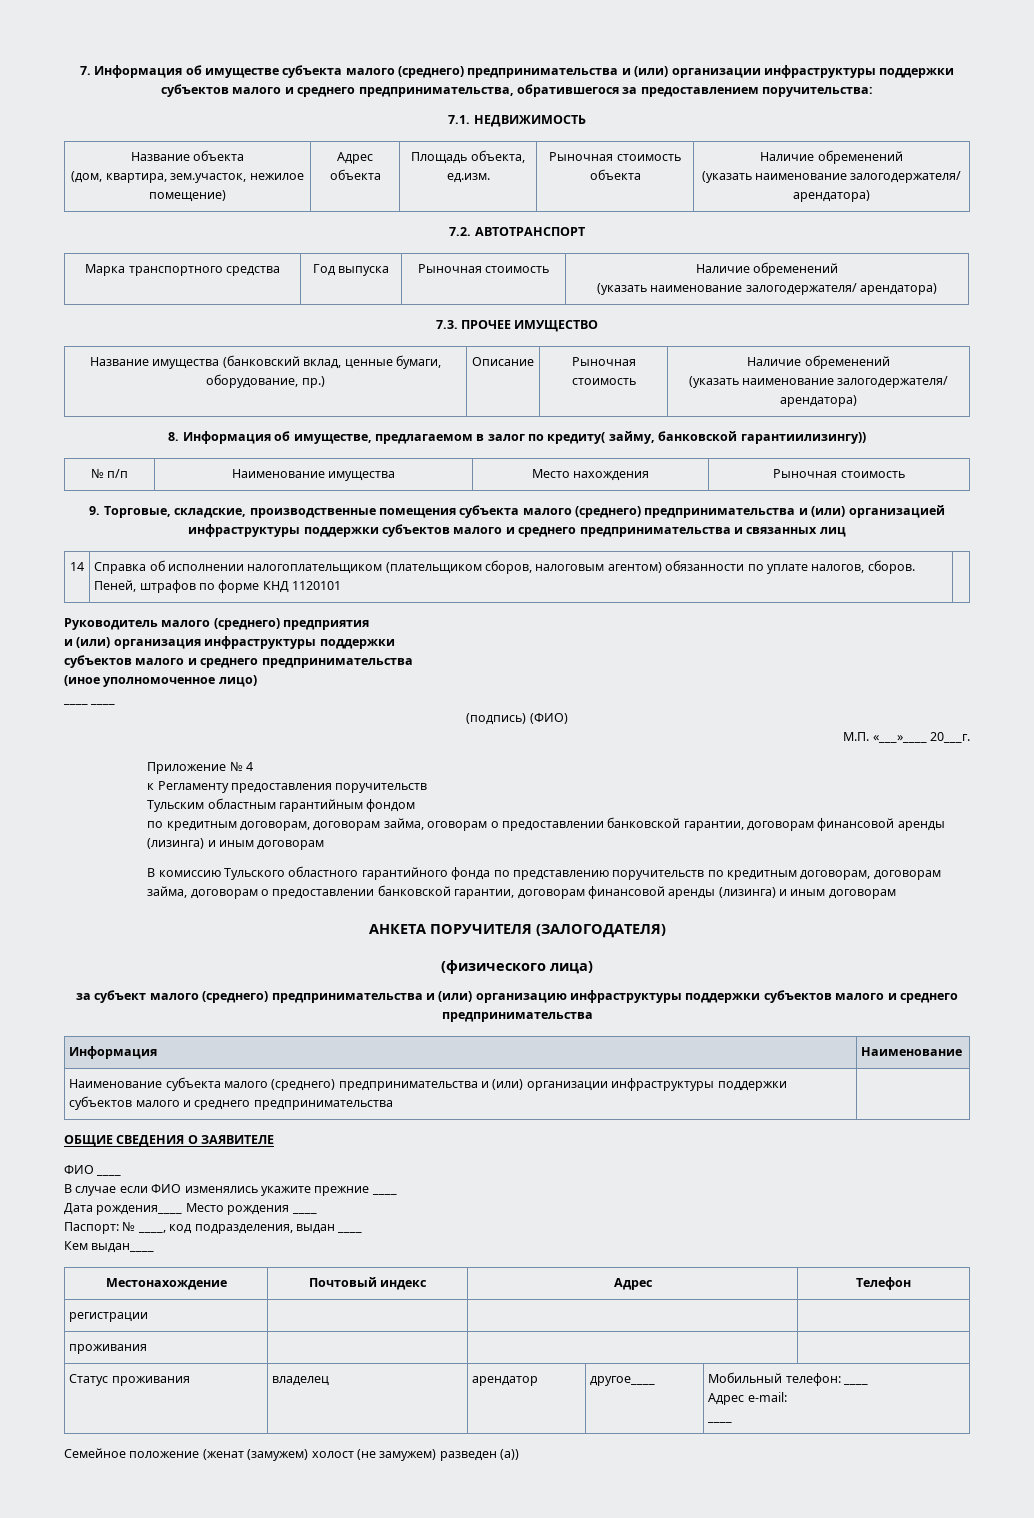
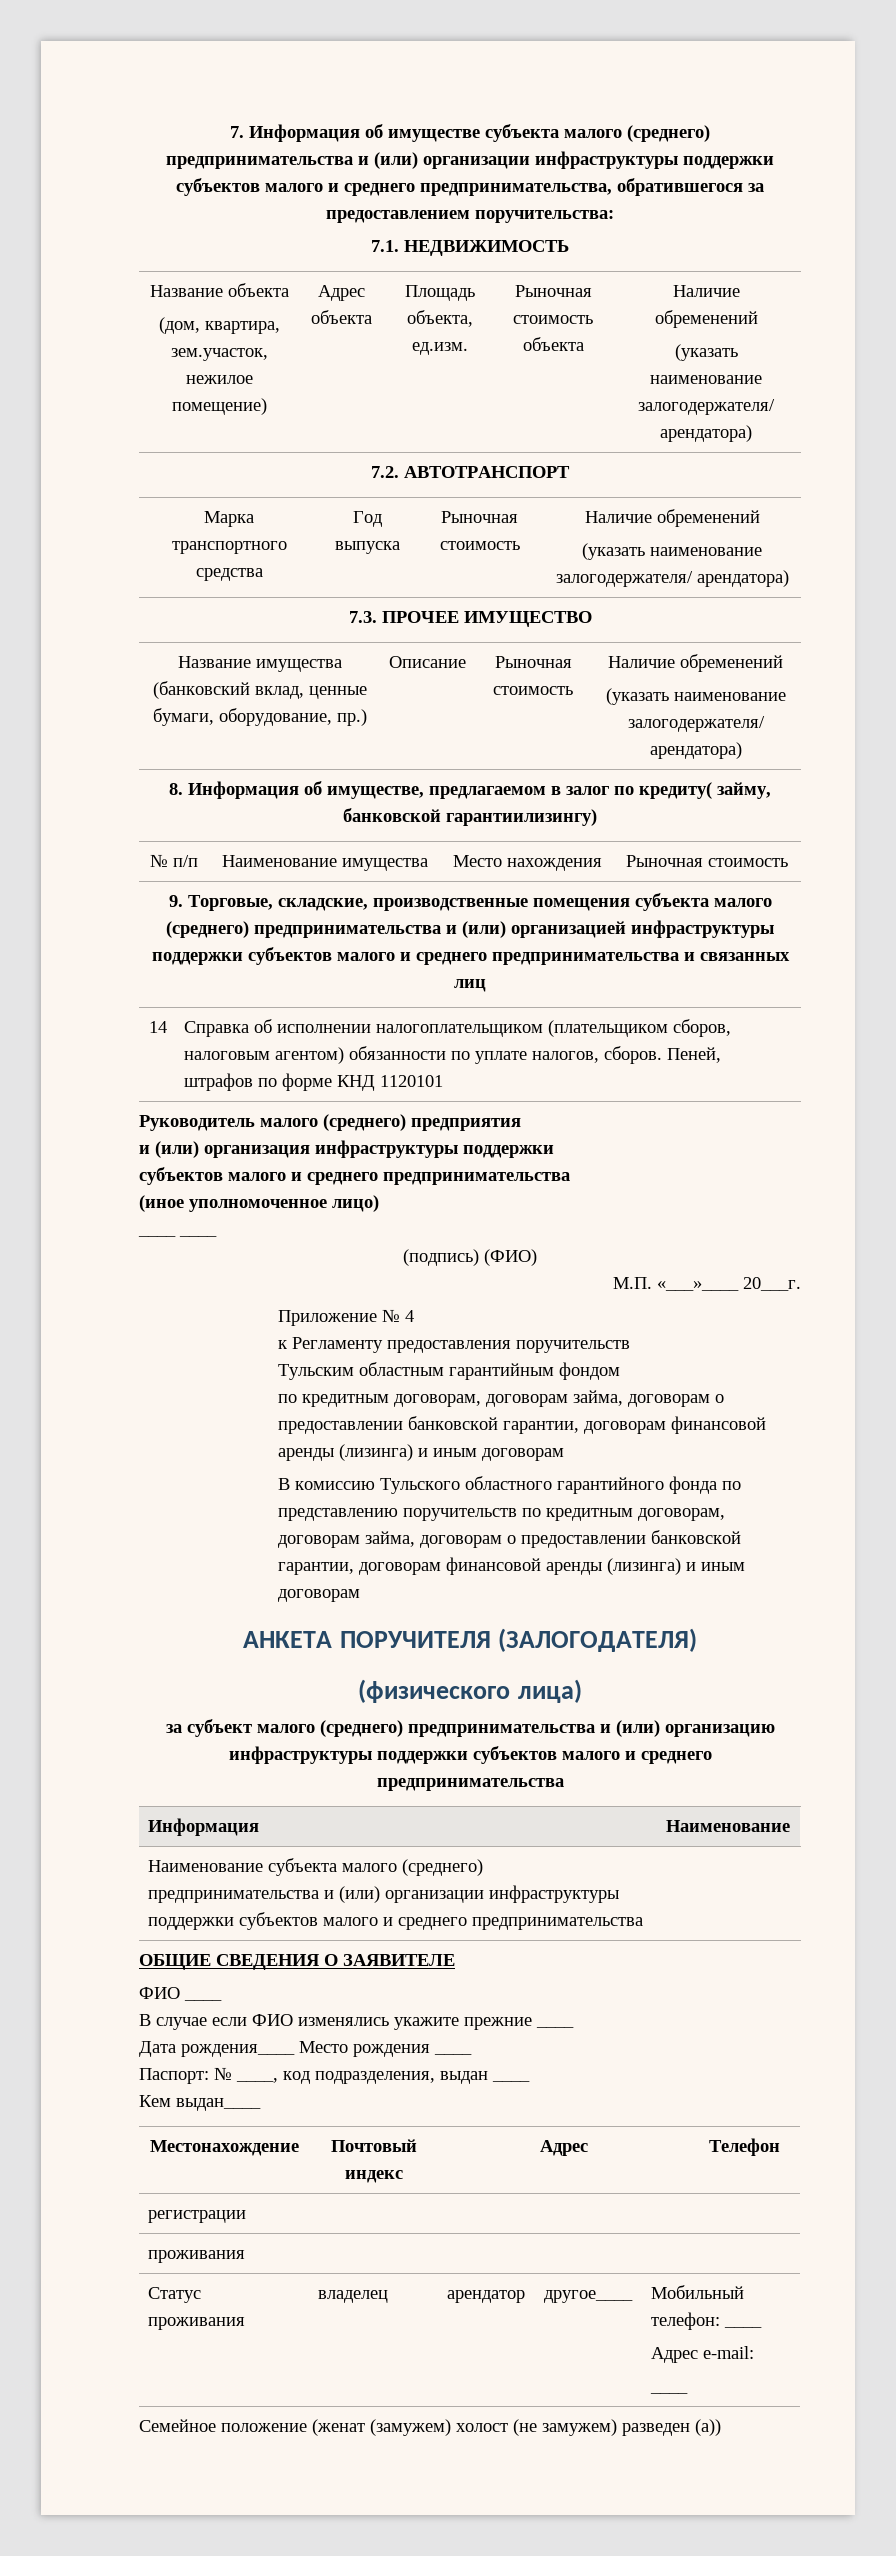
- 8. Информация об имуществе, предлагаемом в залог по кредиту( займу, банковской гарантиилизингу))
+ 8. Информация об имуществе, предлагаемом в залог по кредиту( займу, банковской гарантиилизингу)
  Тульским областным гарантийным фондом
- по кредитным договорам, договорам займа, оговорам о предоставлении банковской гарантии, договорам финансовой аренды (лизинга) и иным договорам
+ по кредитным договорам, договорам займа, договорам о предоставлении банковской гарантии, договорам финансовой аренды (лизинга) и иным договорам

